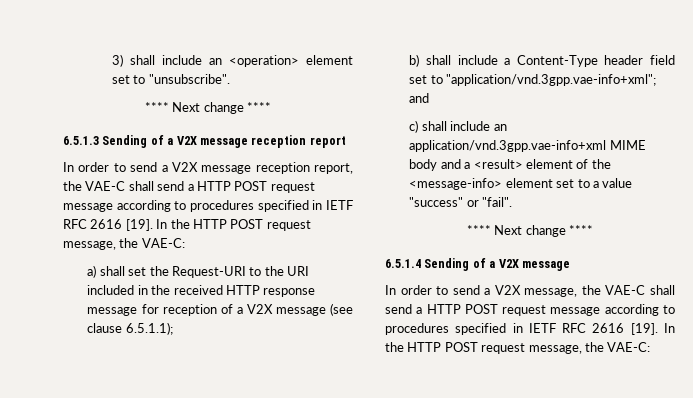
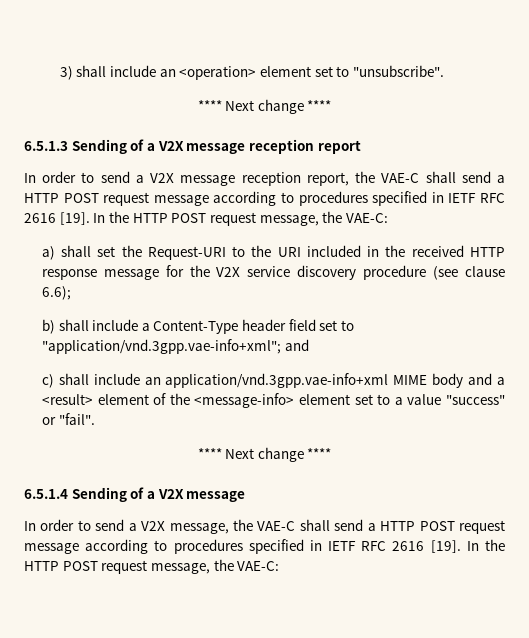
- a) shall set the Request-URI to the URI included in the received HTTP response message for reception of a V2X message (see clause 6.5.1.1);
+ a) shall set the Request-URI to the URI included in the received HTTP response message for the V2X service discovery procedure (see clause 6.6);

